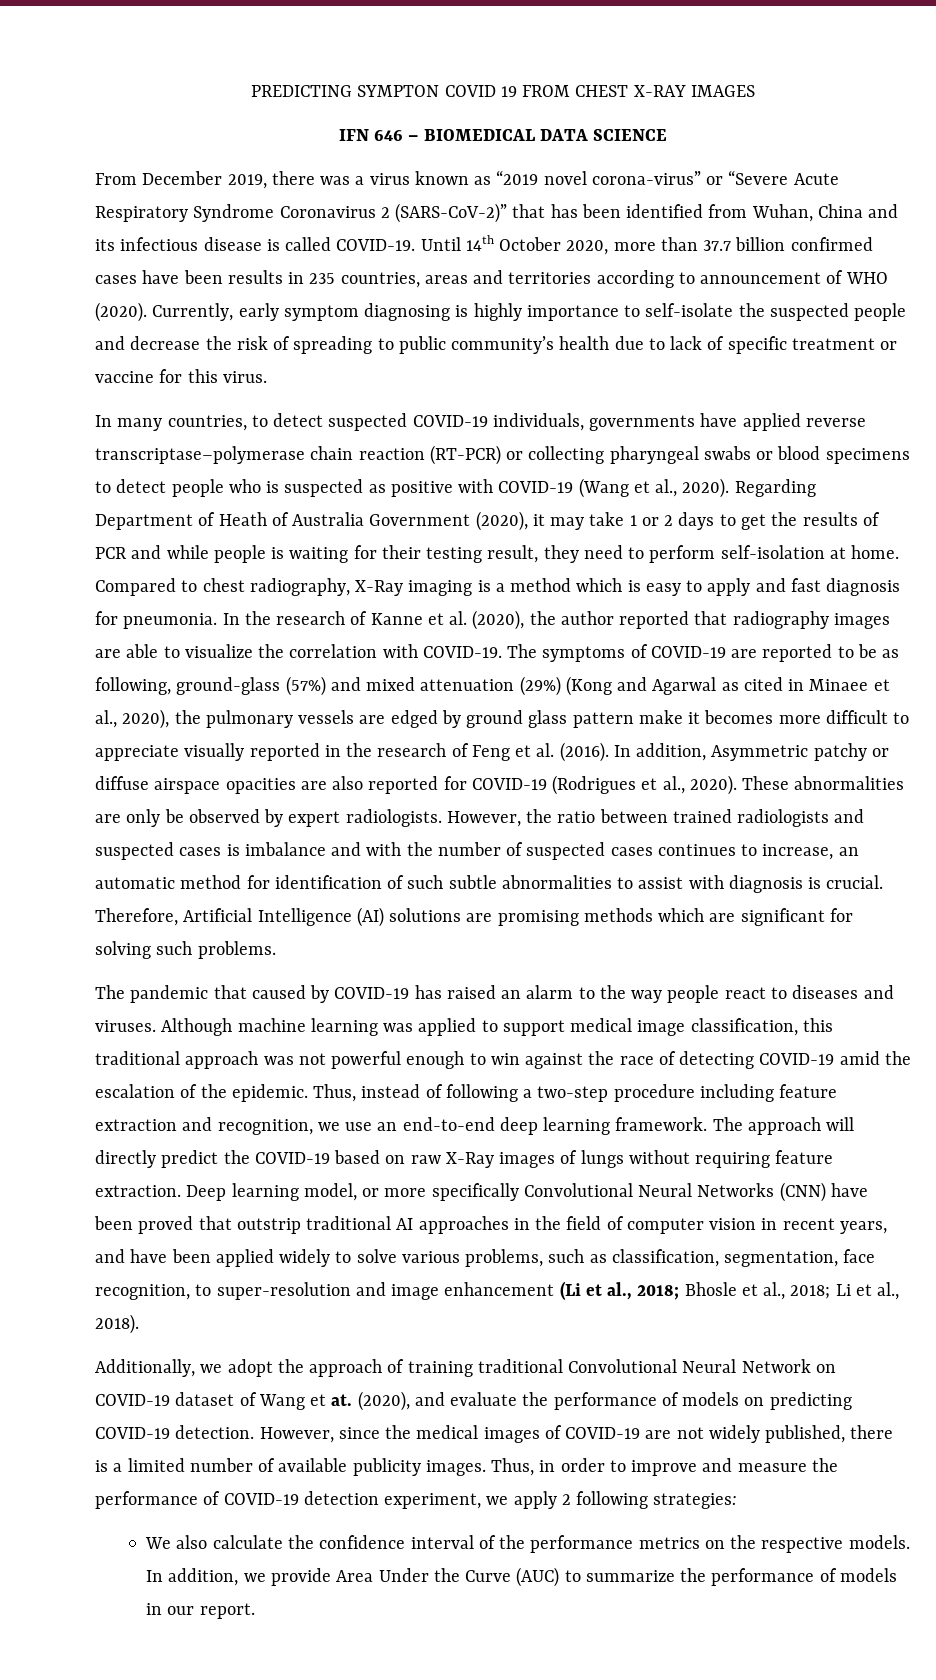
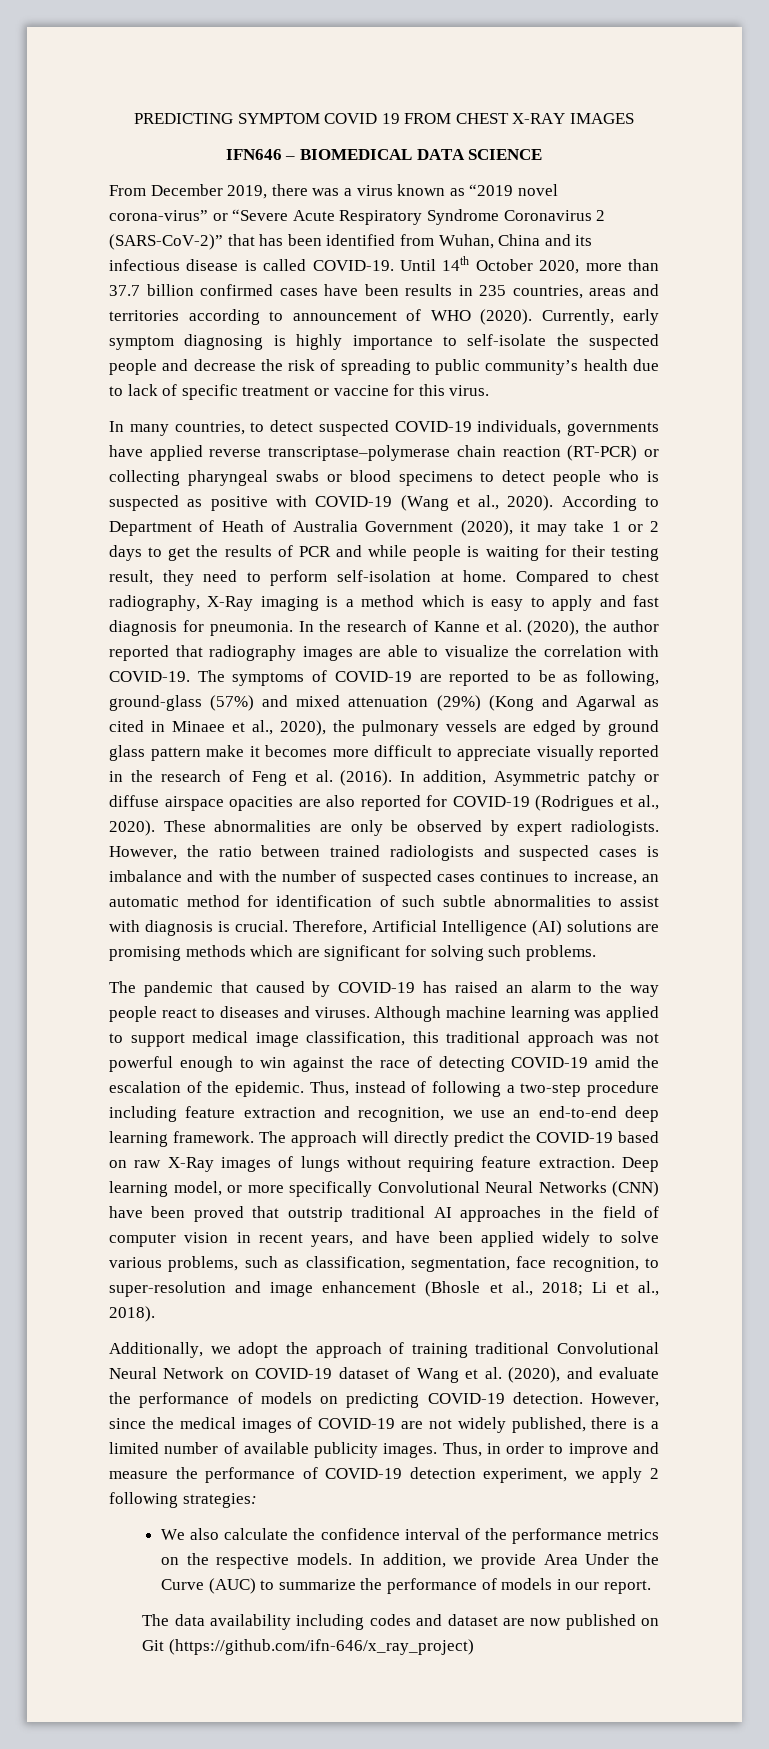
- PREDICTING SYMPTON COVID 19 FROM CHEST X-RAY IMAGES
+ PREDICTING SYMPTOM COVID 19 FROM CHEST X-RAY IMAGES
- IFN 646 – BIOMEDICAL DATA SCIENCE
+ IFN646 – BIOMEDICAL DATA SCIENCE
- Regarding Department of Heath of Australia Government (2020), it may take 1 or 2 days to get the results of PCR and while people is waiting for their testing result, they need to perform self-isolation at home.
+ According to Department of Heath of Australia Government (2020), it may take 1 or 2 days to get the results of PCR and while people is waiting for their testing result, they need to perform self-isolation at home.
- Deep learning model, or more specifically Convolutional Neural Networks (CNN) have been proved that outstrip traditional AI approaches in the field of computer vision in recent years, and have been applied widely to solve various problems, such as classification, segmentation, face recognition, to super-resolution and image enhancement (Li et al., 2018; Bhosle et al., 2018; Li et al., 2018).
+ Deep learning model, or more specifically Convolutional Neural Networks (CNN) have been proved that outstrip traditional AI approaches in the field of computer vision in recent years, and have been applied widely to solve various problems, such as classification, segmentation, face recognition, to super-resolution and image enhancement (Bhosle et al., 2018; Li et al., 2018).
- Additionally, we adopt the approach of training traditional Convolutional Neural Network on COVID-19 dataset of Wang et at. (2020), and evaluate the performance of models on predicting COVID-19 detection.
+ Additionally, we adopt the approach of training traditional Convolutional Neural Network on COVID-19 dataset of Wang et al. (2020), and evaluate the performance of models on predicting COVID-19 detection.
+ The data availability including codes and dataset are now published on Git (https://github.com/ifn-646/x_ray_project)

